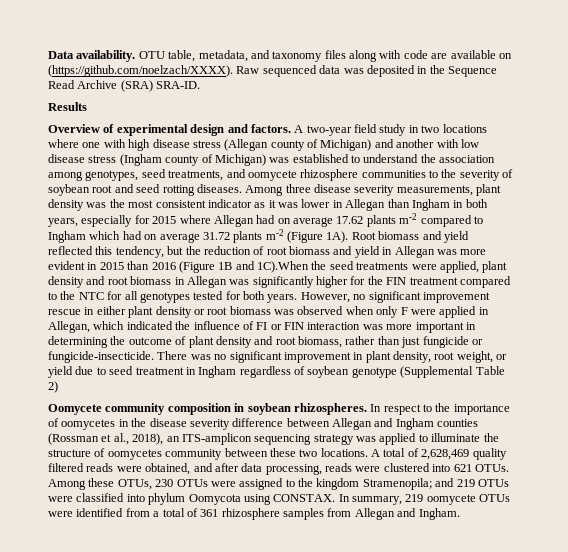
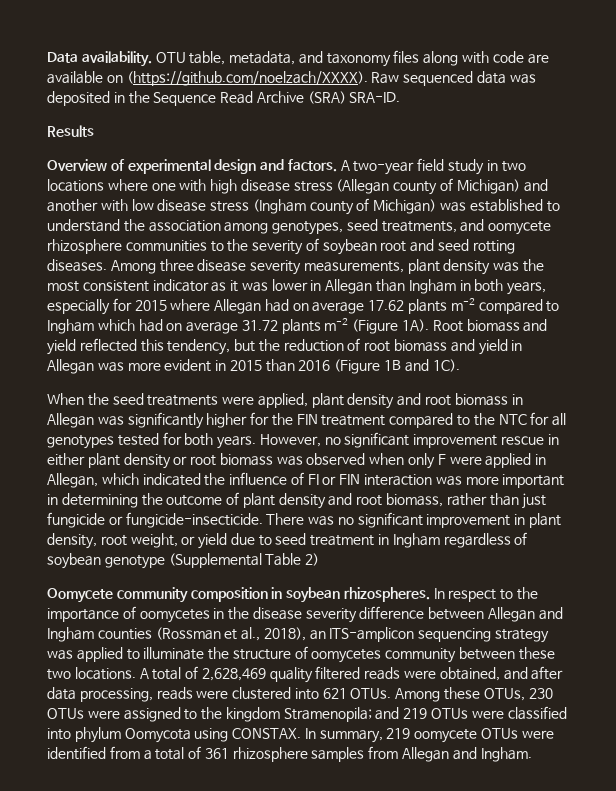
- Root biomass and yield reflected this tendency, but the reduction of root biomass and yield in Allegan was more evident in 2015 than 2016 (Figure 1B and 1C).When the seed treatments were applied, plant density and root biomass in Allegan was significantly higher for the FIN treatment compared to the NTC for all genotypes tested for both years.
+ Root biomass and yield reflected this tendency, but the reduction of root biomass and yield in Allegan was more evident in 2015 than 2016 (Figure 1B and 1C).
+ When the seed treatments were applied, plant density and root biomass in Allegan was significantly higher for the FIN treatment compared to the NTC for all genotypes tested for both years.

